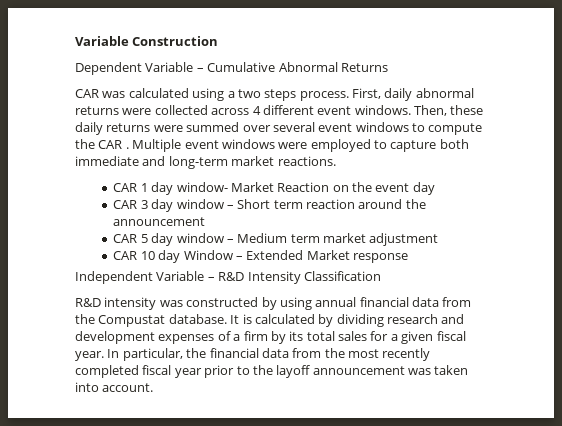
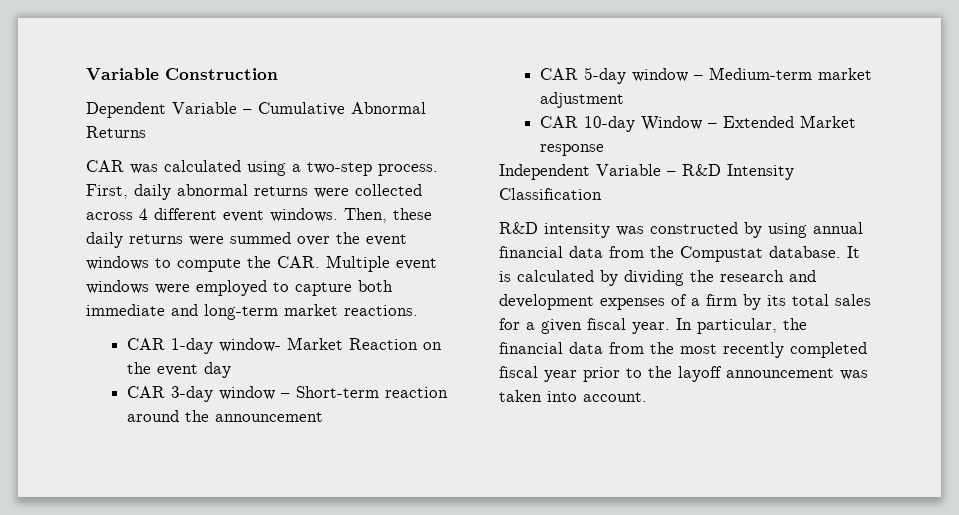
- CAR was calculated using a two steps process.
+ CAR was calculated using a two-step process.
- Then, these daily returns were summed over several event windows to compute the CAR . Multiple event windows were employed to capture both immediate and long-term market reactions.
+ Then, these daily returns were summed over the event windows to compute the CAR. Multiple event windows were employed to capture both immediate and long-term market reactions.
- CAR 1 day window- Market Reaction on the event day
+ CAR 1-day window- Market Reaction on the event day
- CAR 3 day window – Short term reaction around the announcement
+ CAR 3-day window – Short-term reaction around the announcement
- CAR 5 day window – Medium term market adjustment
+ CAR 5-day window – Medium-term market adjustment
- CAR 10 day Window – Extended Market response
+ CAR 10-day Window – Extended Market response
- It is calculated by dividing research and development expenses of a firm by its total sales for a given fiscal year.
+ It is calculated by dividing the research and development expenses of a firm by its total sales for a given fiscal year.

